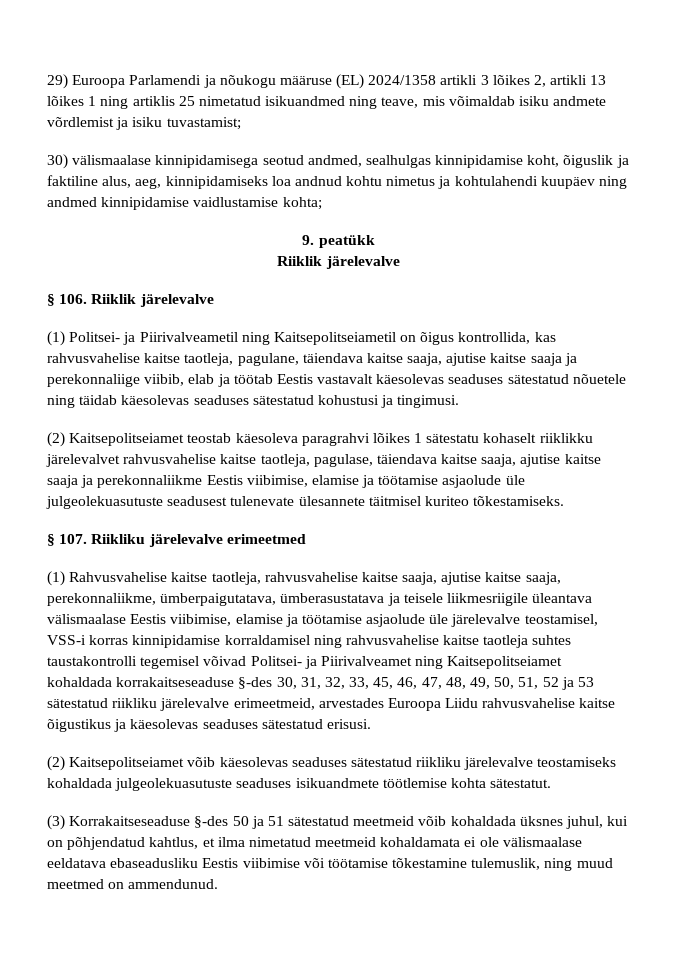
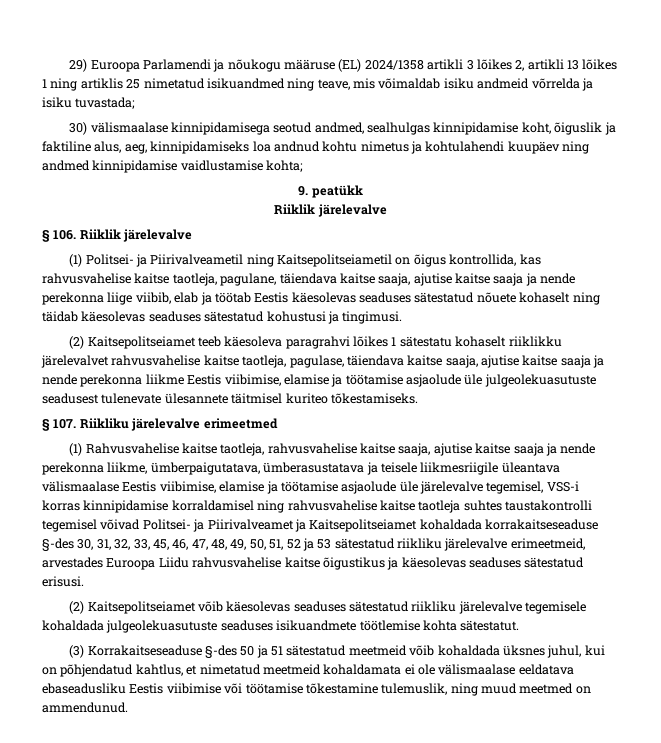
- 29) Euroopa Parlamendi ja nõukogu määruse (EL) 2024/1358 artikli 3 lõikes 2, artikli 13 lõikes 1 ning artiklis 25 nimetatud isikuandmed ning teave, mis võimaldab isiku andmete võrdlemist ja isiku tuvastamist;
+ 29) Euroopa Parlamendi ja nõukogu määruse (EL) 2024/1358 artikli 3 lõikes 2, artikli 13 lõikes 1 ning artiklis 25 nimetatud isikuandmed ning teave, mis võimaldab isiku andmeid võrrelda ja isiku tuvastada;
- (1) Politsei- ja Piirivalveametil ning Kaitsepolitseiametil on õigus kontrollida, kas rahvusvahelise kaitse taotleja, pagulane, täiendava kaitse saaja, ajutise kaitse saaja ja perekonnaliige viibib, elab ja töötab Eestis vastavalt käesolevas seaduses sätestatud nõuetele ning täidab käesolevas seaduses sätestatud kohustusi ja tingimusi.
+ (1) Politsei- ja Piirivalveametil ning Kaitsepolitseiametil on õigus kontrollida, kas rahvusvahelise kaitse taotleja, pagulane, täiendava kaitse saaja, ajutise kaitse saaja ja nende perekonna liige viibib, elab ja töötab Eestis käesolevas seaduses sätestatud nõuete kohaselt ning täidab käesolevas seaduses sätestatud kohustusi ja tingimusi.
- (2) Kaitsepolitseiamet teostab käesoleva paragrahvi lõikes 1 sätestatu kohaselt riiklikku järelevalvet rahvusvahelise kaitse taotleja, pagulase, täiendava kaitse saaja, ajutise kaitse saaja ja perekonnaliikme Eestis viibimise, elamise ja töötamise asjaolude üle julgeolekuasutuste seadusest tulenevate ülesannete täitmisel kuriteo tõkestamiseks.
+ (2) Kaitsepolitseiamet teeb käesoleva paragrahvi lõikes 1 sätestatu kohaselt riiklikku järelevalvet rahvusvahelise kaitse taotleja, pagulase, täiendava kaitse saaja, ajutise kaitse saaja ja nende perekonna liikme Eestis viibimise, elamise ja töötamise asjaolude üle julgeolekuasutuste seadusest tulenevate ülesannete täitmisel kuriteo tõkestamiseks.
- (1) Rahvusvahelise kaitse taotleja, rahvusvahelise kaitse saaja, ajutise kaitse saaja, perekonnaliikme, ümberpaigutatava, ümberasustatava ja teisele liikmesriigile üleantava välismaalase Eestis viibimise, elamise ja töötamise asjaolude üle järelevalve teostamisel, VSS-i korras kinnipidamise korraldamisel ning rahvusvahelise kaitse taotleja suhtes taustakontrolli tegemisel võivad Politsei- ja Piirivalveamet ning Kaitsepolitseiamet kohaldada korrakaitseseaduse §-des 30, 31, 32, 33, 45, 46, 47, 48, 49, 50, 51, 52 ja 53 sätestatud riikliku järelevalve erimeetmeid, arvestades Euroopa Liidu rahvusvahelise kaitse õigustikus ja käesolevas seaduses sätestatud erisusi.
+ (1) Rahvusvahelise kaitse taotleja, rahvusvahelise kaitse saaja, ajutise kaitse saaja ja nende perekonna liikme, ümberpaigutatava, ümberasustatava ja teisele liikmesriigile üleantava välismaalase Eestis viibimise, elamise ja töötamise asjaolude üle järelevalve tegemisel, VSS-i korras kinnipidamise korraldamisel ning rahvusvahelise kaitse taotleja suhtes taustakontrolli tegemisel võivad Politsei- ja Piirivalveamet ja Kaitsepolitseiamet kohaldada korrakaitseseaduse §-des 30, 31, 32, 33, 45, 46, 47, 48, 49, 50, 51, 52 ja 53 sätestatud riikliku järelevalve erimeetmeid, arvestades Euroopa Liidu rahvusvahelise kaitse õigustikus ja käesolevas seaduses sätestatud erisusi.
- (2) Kaitsepolitseiamet võib käesolevas seaduses sätestatud riikliku järelevalve teostamiseks kohaldada julgeolekuasutuste seaduses isikuandmete töötlemise kohta sätestatut.
+ (2) Kaitsepolitseiamet võib käesolevas seaduses sätestatud riikliku järelevalve tegemisele kohaldada julgeolekuasutuste seaduses isikuandmete töötlemise kohta sätestatut.
- (3) Korrakaitseseaduse §-des 50 ja 51 sätestatud meetmeid võib kohaldada üksnes juhul, kui on põhjendatud kahtlus, et ilma nimetatud meetmeid kohaldamata ei ole välismaalase eeldatava ebaseadusliku Eestis viibimise või töötamise tõkestamine tulemuslik, ning muud meetmed on ammendunud.
+ (3) Korrakaitseseaduse §-des 50 ja 51 sätestatud meetmeid võib kohaldada üksnes juhul, kui on põhjendatud kahtlus, et nimetatud meetmeid kohaldamata ei ole välismaalase eeldatava ebaseadusliku Eestis viibimise või töötamise tõkestamine tulemuslik, ning muud meetmed on ammendunud.

